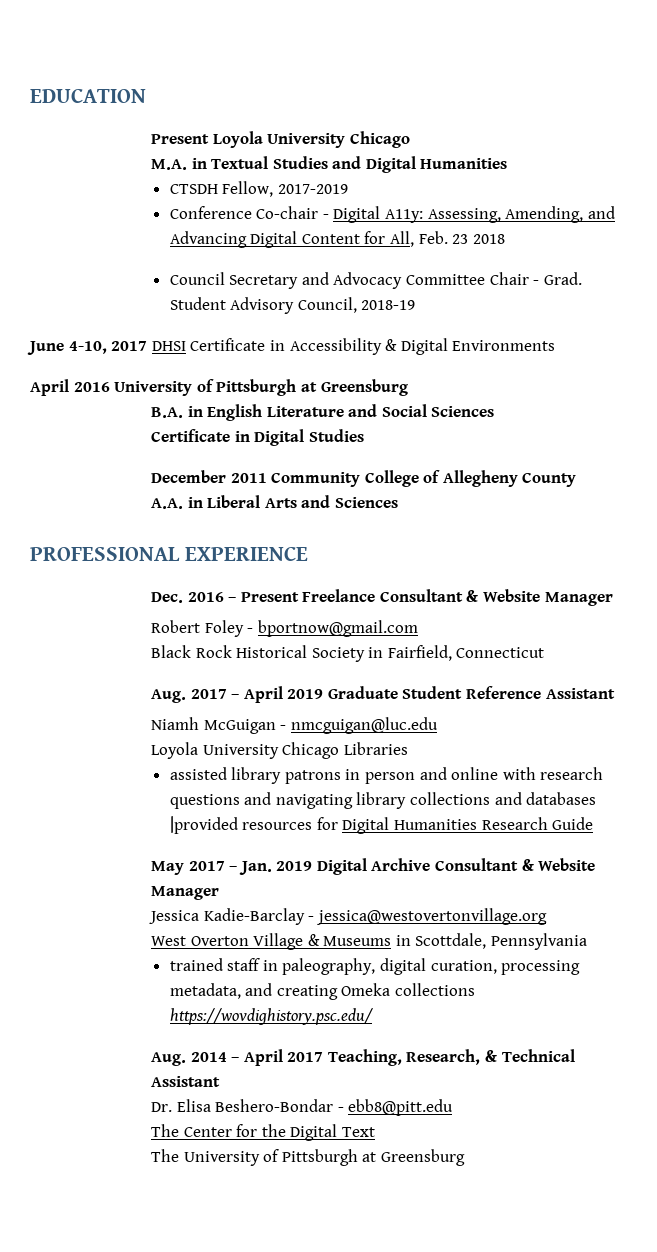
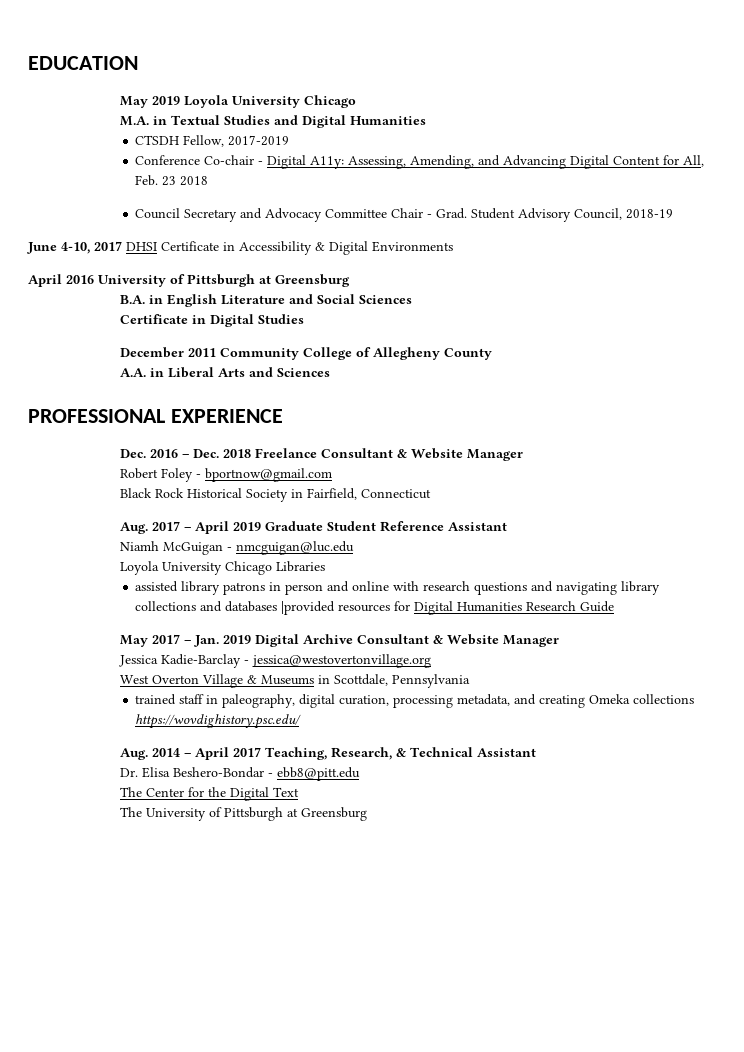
- Present Loyola University Chicago
+ May 2019 Loyola University Chicago
- Dec. 2016 – Present Freelance Consultant & Website Manager
+ Dec. 2016 – Dec. 2018 Freelance Consultant & Website Manager

